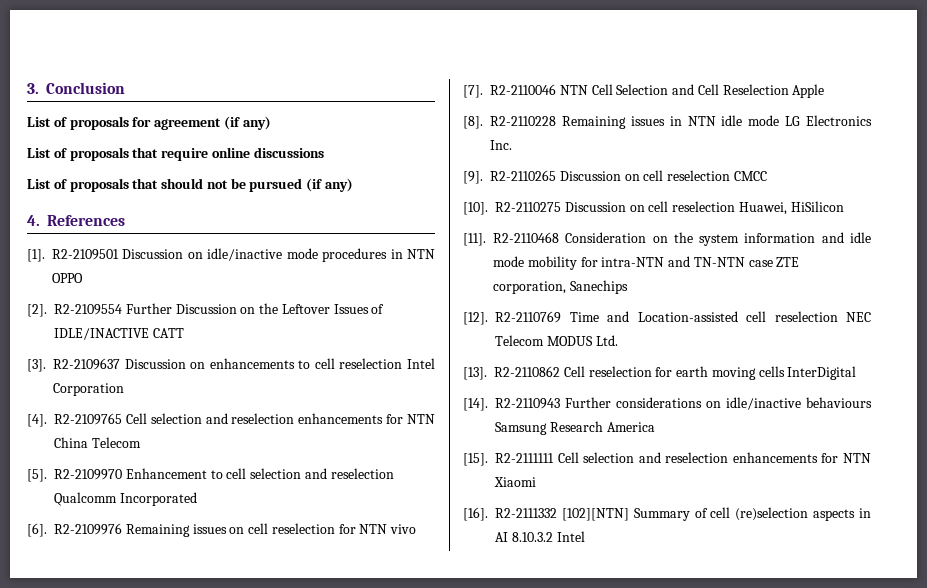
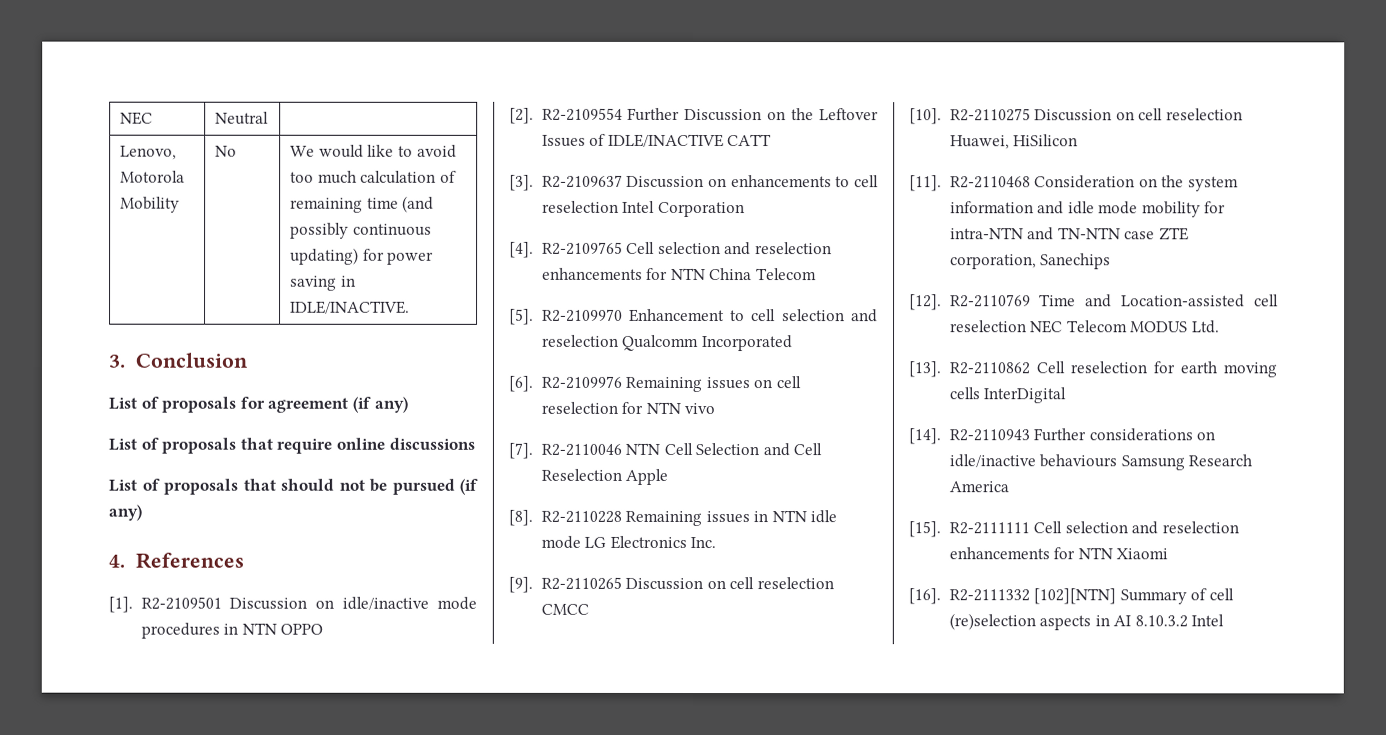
+ NEC | Neutral |
+ Lenovo, Motorola Mobility | No | We would like to avoid too much calculation of remaining time (and possibly continuous updating) for power saving in IDLE/INACTIVE.

